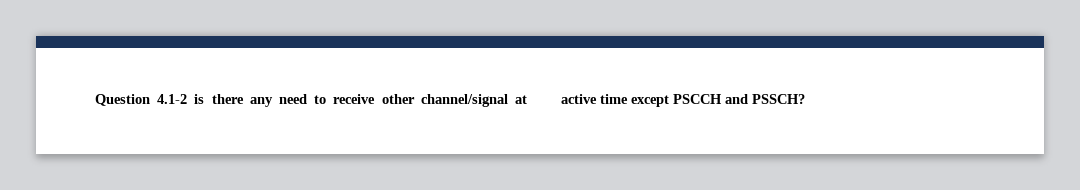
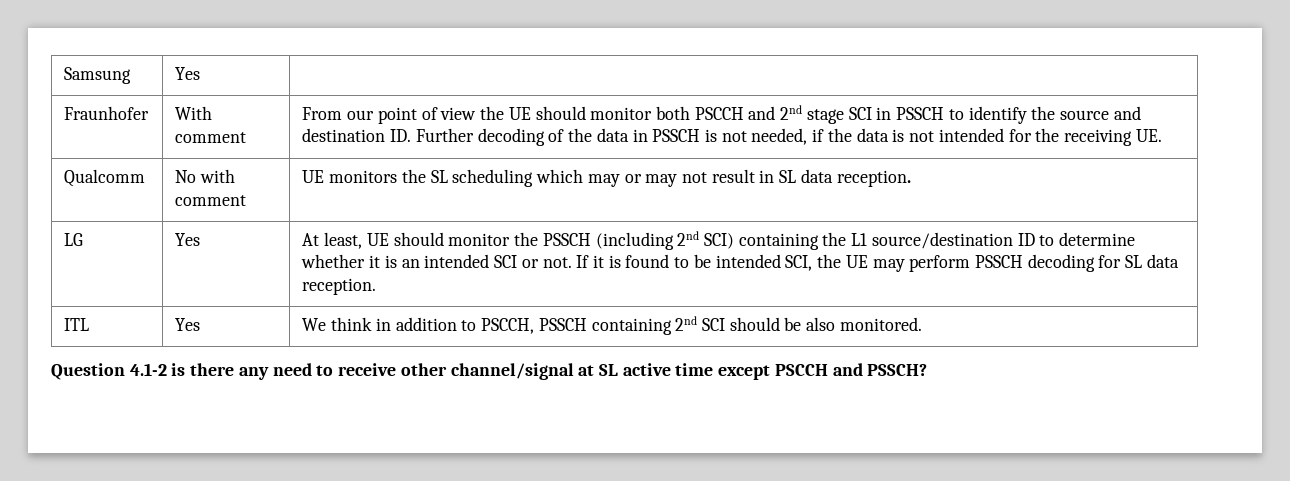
+ Samsung | Yes |
+ Fraunhofer | With comment | From our point of view the UE should monitor both PSCCH and 2nd stage SCI in PSSCH to identify the source and destination ID. Further decoding of the data in PSSCH is not needed, if the data is not intended for the receiving UE.
+ Qualcomm | No with comment | UE monitors the SL scheduling which may or may not result in SL data reception.
+ LG | Yes | At least, UE should monitor the PSSCH (including 2nd SCI) containing the L1 source/destination ID to determine whether it is an intended SCI or not. If it is found to be intended SCI, the UE may perform PSSCH decoding for SL data reception.
+ ITL | Yes | We think in addition to PSCCH, PSSCH containing 2nd SCI should be also monitored.
- Question 4.1-2 is there any need to receive other channel/signal at active time except PSCCH and PSSCH?
+ Question 4.1-2 is there any need to receive other channel/signal at SL active time except PSCCH and PSSCH?

